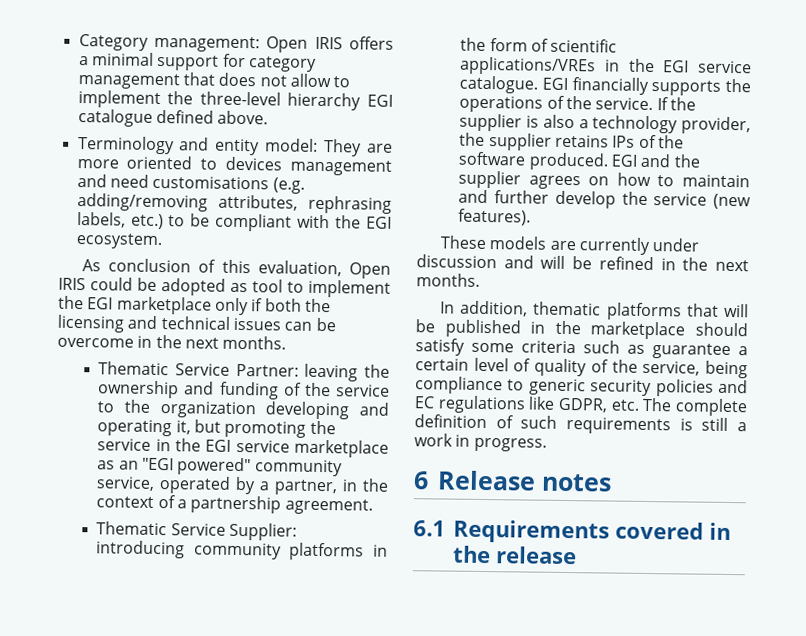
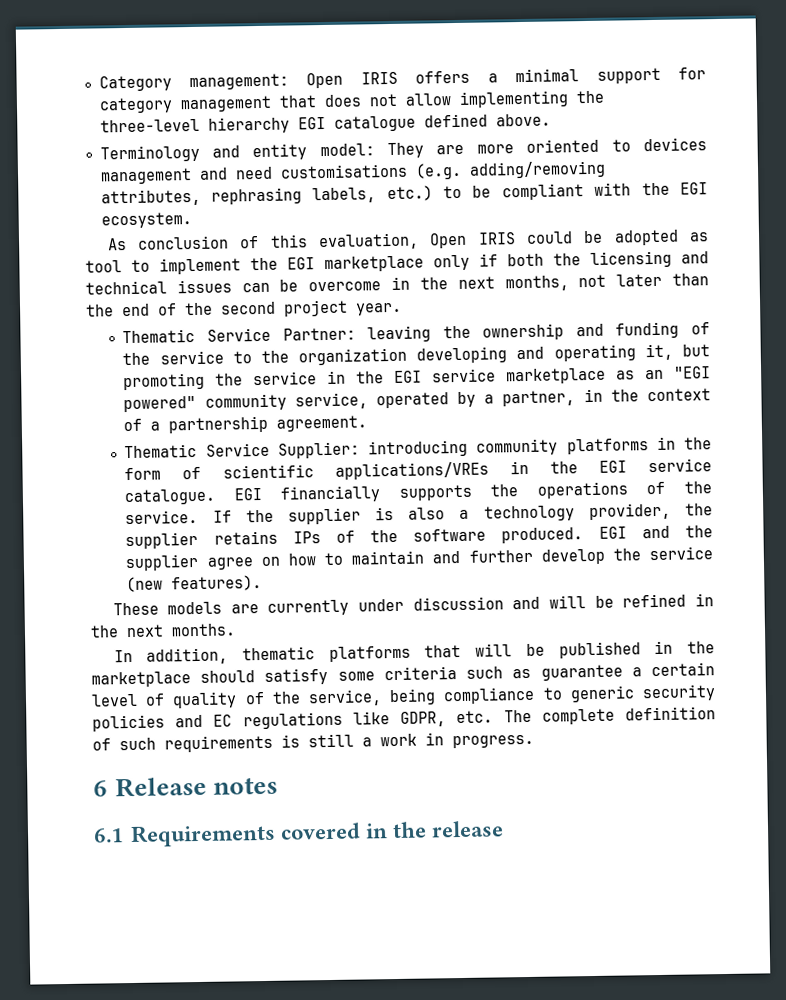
- Category management: Open IRIS offers a minimal support for category management that does not allow to implement the three-level hierarchy EGI catalogue defined above.
+ Category management: Open IRIS offers a minimal support for category management that does not allow implementing the three-level hierarchy EGI catalogue defined above.
- As conclusion of this evaluation, Open IRIS could be adopted as tool to implement the EGI marketplace only if both the licensing and technical issues can be overcome in the next months.
+ As conclusion of this evaluation, Open IRIS could be adopted as tool to implement the EGI marketplace only if both the licensing and technical issues can be overcome in the next months, not later than the end of the second project year.
- EGI and the supplier agrees on how to maintain and further develop the service (new features).
+ EGI and the supplier agree on how to maintain and further develop the service (new features).

